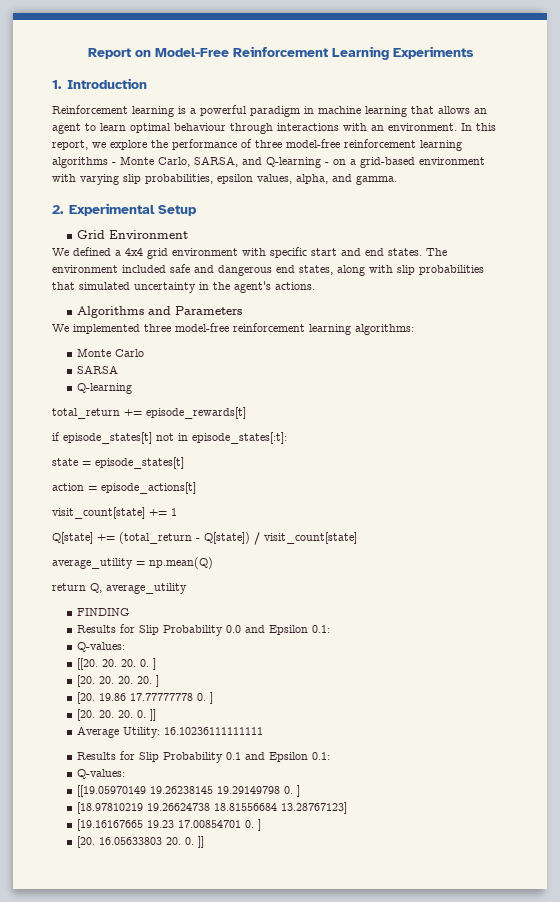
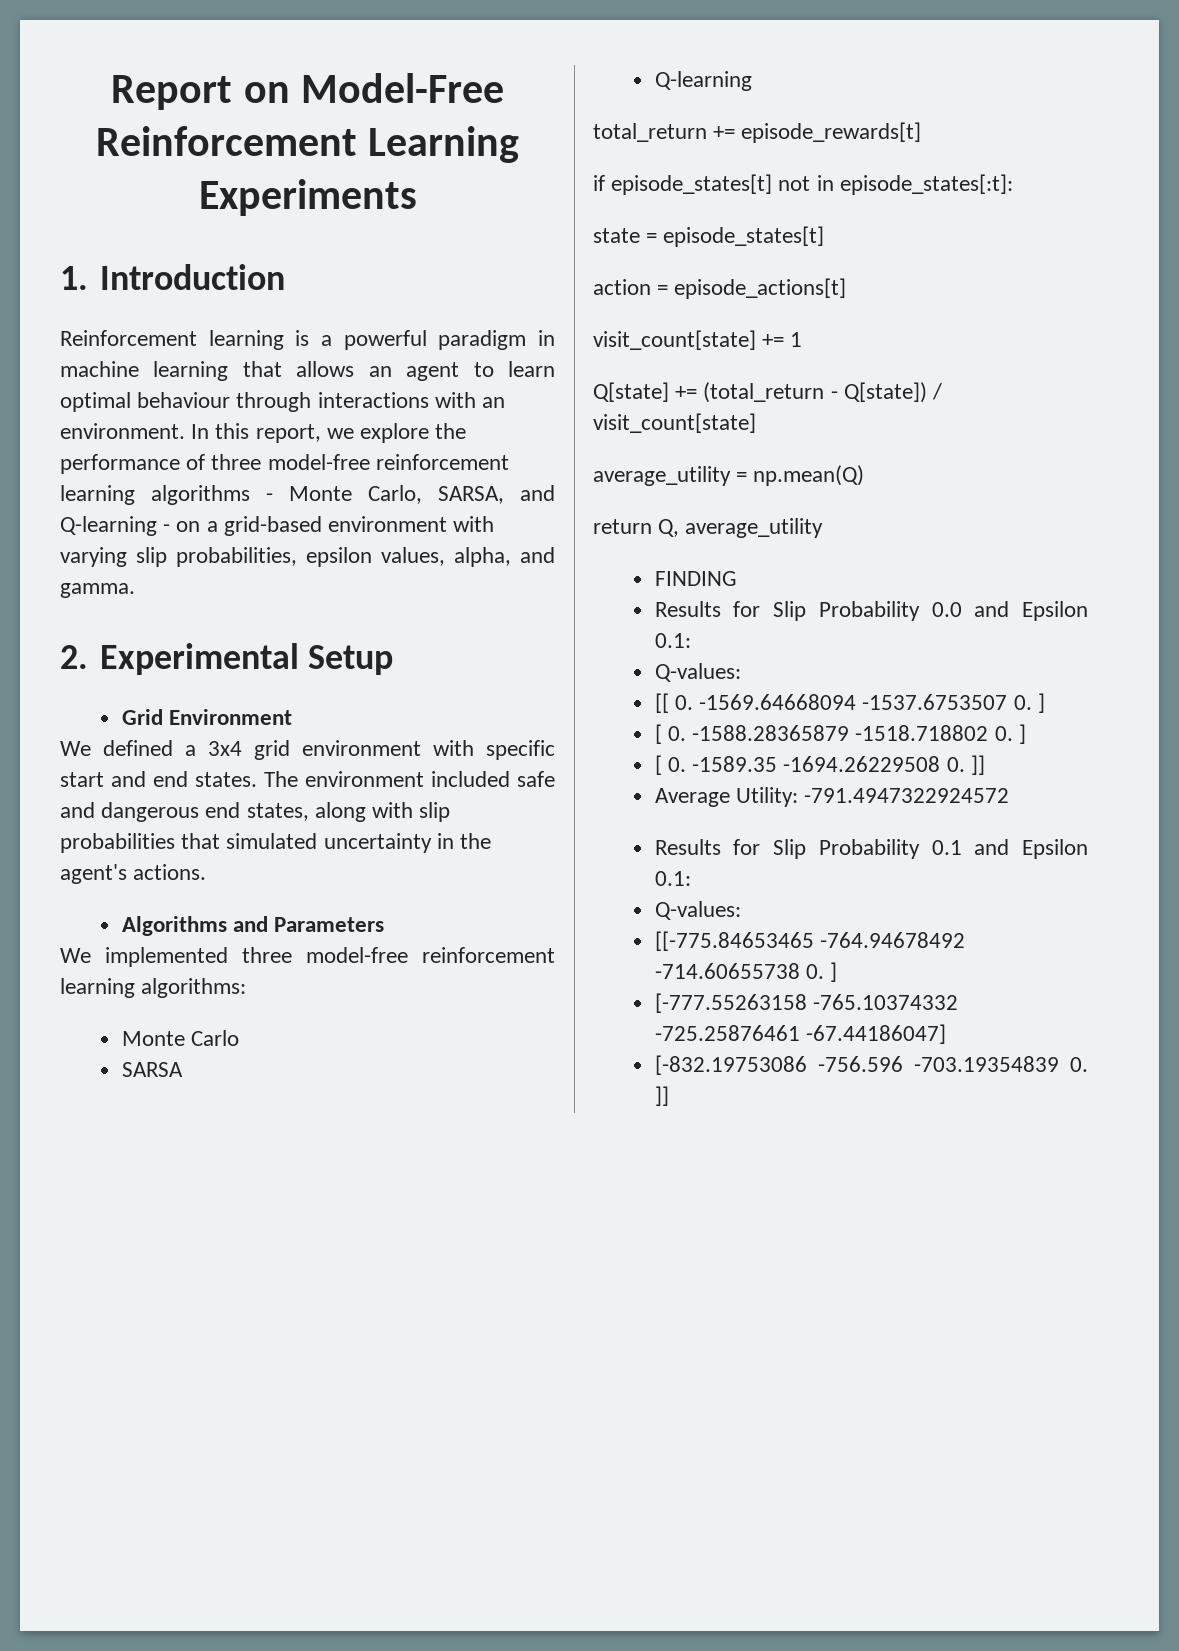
- We defined a 4x4 grid environment with specific start and end states.
+ We defined a 3x4 grid environment with specific start and end states.
- [[20. 20. 20. 0. ]
- [20. 20. 20. 20. ]
- [20. 19.86 17.77777778 0. ]
- [20. 20. 20. 0. ]]
+ [[ 0. -1569.64668094 -1537.6753507 0. ]
+ [ 0. -1588.28365879 -1518.718802 0. ]
+ [ 0. -1589.35 -1694.26229508 0. ]]
- Average Utility: 16.10236111111111
+ Average Utility: -791.4947322924572
- [[19.05970149 19.26238145 19.29149798 0. ]
- [18.97810219 19.26624738 18.81556684 13.28767123]
- [19.16167665 19.23 17.00854701 0. ]
- [20. 16.05633803 20. 0. ]]
+ [[-775.84653465 -764.94678492 -714.60655738 0. ]
+ [-777.55263158 -765.10374332 -725.25876461 -67.44186047]
+ [-832.19753086 -756.596 -703.19354839 0. ]]

